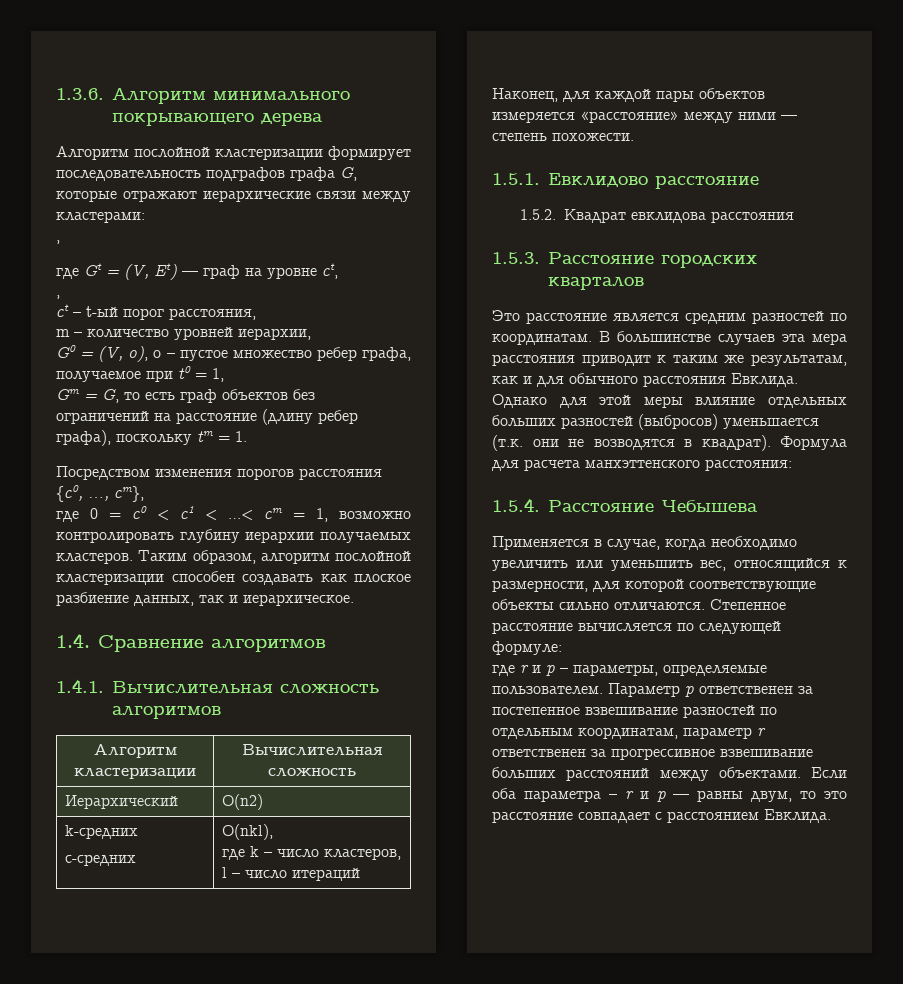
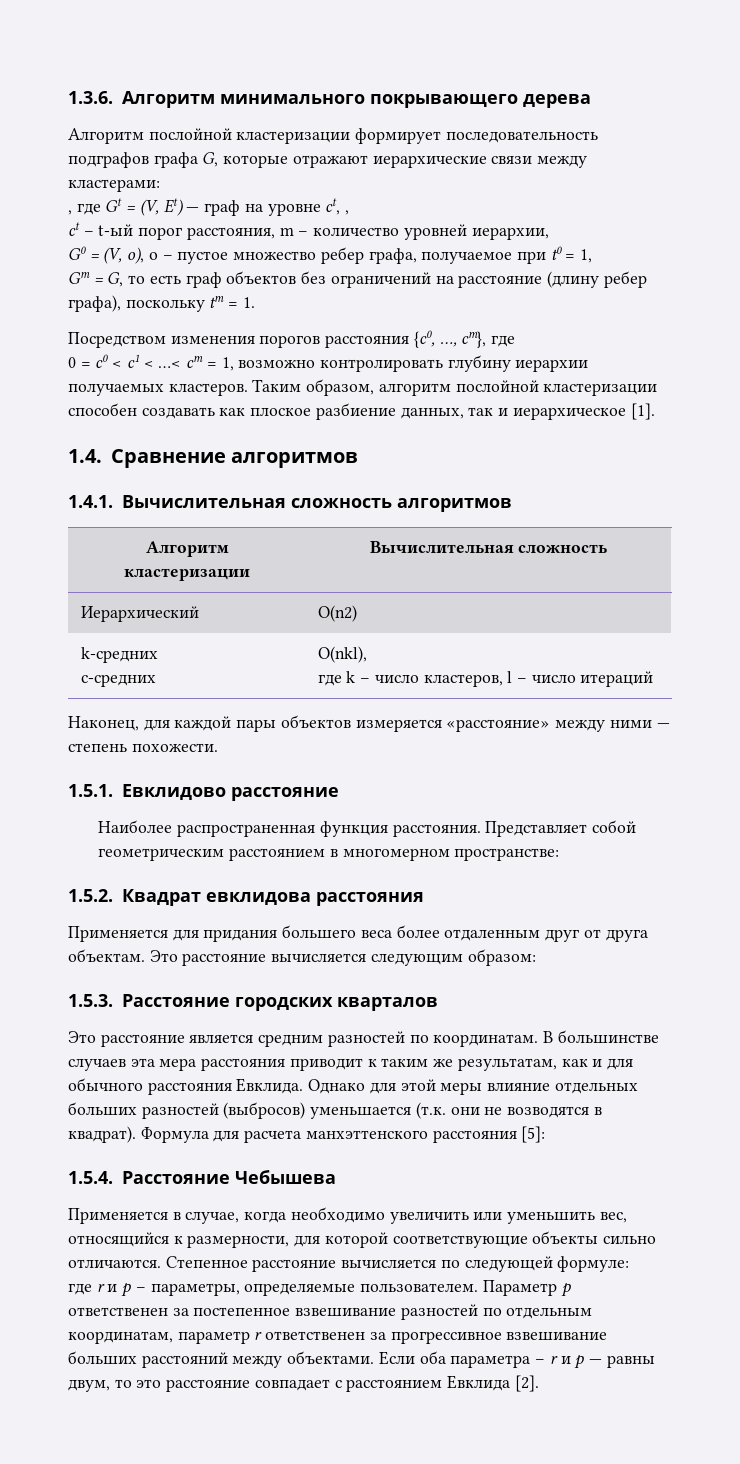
  Алгоритм послойной кластеризации формирует последовательность подграфов графа G, которые отражают иерархические связи между кластерами:
- ,
- где Gt = (V, Et) — граф на уровне сt,
- ,
+ , где Gt = (V, Et) — граф на уровне сt, ,
- сt – t-ый порог расстояния,
- m – количество уровней иерархии,
+ сt – t-ый порог расстояния, m – количество уровней иерархии,
- Посредством изменения порогов расстояния {с0, …, сm},
- где 0 = с0 < с1 < …< сm = 1, возможно контролировать глубину иерархии получаемых кластеров.
+ Посредством изменения порогов расстояния {с0, …, сm}, где
+ 0 = с0 < с1 < …< сm = 1, возможно контролировать глубину иерархии получаемых кластеров.
- Таким образом, алгоритм послойной кластеризации способен создавать как плоское разбиение данных, так и иерархическое.
+ Таким образом, алгоритм послойной кластеризации способен создавать как плоское разбиение данных, так и иерархическое [1].
+ Наиболее распространенная функция расстояния. Представляет собой геометрическим расстоянием в многомерном пространстве:
  1.5.2. Квадрат евклидова расстояния
+ Применяется для придания большего веса более отдаленным друг от друга объектам. Это расстояние вычисляется следующим образом:
- Формула для расчета манхэттенского расстояния:
+ Формула для расчета манхэттенского расстояния [5]:
- Если оба параметра – r и p — равны двум, то это расстояние совпадает с расстоянием Евклида.
+ Если оба параметра – r и p — равны двум, то это расстояние совпадает с расстоянием Евклида [2].

